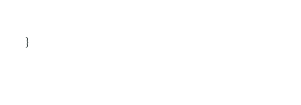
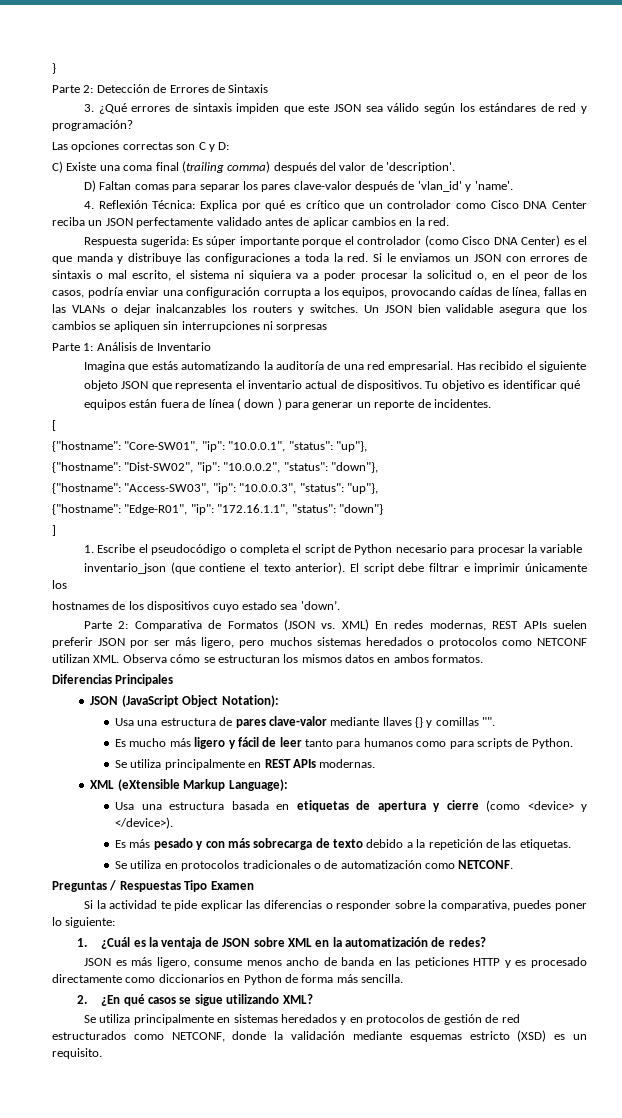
+ Parte 2: Detección de Errores de Sintaxis
+ 3. ¿Qué errores de sintaxis impiden que este JSON sea válido según los estándares de red y programación?
+ Las opciones correctas son C y D:
+ C) Existe una coma final (trailing comma) después del valor de 'description'.
+ D) Faltan comas para separar los pares clave-valor después de 'vlan_id' y 'name'.
+ 4. Reflexión Técnica: Explica por qué es crítico que un controlador como Cisco DNA Center reciba un JSON perfectamente validado antes de aplicar cambios en la red.
+ Respuesta sugerida: Es súper importante porque el controlador (como Cisco DNA Center) es el que manda y distribuye las configuraciones a toda la red. Si le enviamos un JSON con errores de sintaxis o mal escrito, el sistema ni siquiera va a poder procesar la solicitud o, en el peor de los casos, podría enviar una configuración corrupta a los equipos, provocando caídas de línea, fallas en las VLANs o dejar inalcanzables los routers y switches. Un JSON bien validable asegura que los cambios se apliquen sin interrupciones ni sorpresas
+ Parte 1: Análisis de Inventario
+ Imagina que estás automatizando la auditoría de una red empresarial. Has recibido el siguiente
+ objeto JSON que representa el inventario actual de dispositivos. Tu objetivo es identificar qué
+ equipos están fuera de línea ( down ) para generar un reporte de incidentes.
+ [
+ {"hostname": "Core-SW01", "ip": "10.0.0.1", "status": "up"},
+ {"hostname": "Dist-SW02", "ip": "10.0.0.2", "status": "down"},
+ {"hostname": "Access-SW03", "ip": "10.0.0.3", "status": "up"},
+ {"hostname": "Edge-R01", "ip": "172.16.1.1", "status": "down"}
+ ]
+ 1. Escribe el pseudocódigo o completa el script de Python necesario para procesar la variable
+ inventario_json (que contiene el texto anterior). El script debe filtrar e imprimir únicamente los
+ hostnames de los dispositivos cuyo estado sea 'down’.
+ Parte 2: Comparativa de Formatos (JSON vs. XML) En redes modernas, REST APIs suelen preferir JSON por ser más ligero, pero muchos sistemas heredados o protocolos como NETCONF utilizan XML. Observa cómo se estructuran los mismos datos en ambos formatos.
+ Diferencias Principales
+ JSON (JavaScript Object Notation):
+ Usa una estructura de pares clave-valor mediante llaves {} y comillas "".
+ Es mucho más ligero y fácil de leer tanto para humanos como para scripts de Python.
+ Se utiliza principalmente en REST APIs modernas.
+ XML (eXtensible Markup Language):
+ Usa una estructura basada en etiquetas de apertura y cierre (como <device> y </device>).
+ Es más pesado y con más sobrecarga de texto debido a la repetición de las etiquetas.
+ Se utiliza en protocolos tradicionales o de automatización como NETCONF.
+ Preguntas / Respuestas Tipo Examen
+ Si la actividad te pide explicar las diferencias o responder sobre la comparativa, puedes poner lo siguiente:
+ 1. ¿Cuál es la ventaja de JSON sobre XML en la automatización de redes?
+ JSON es más ligero, consume menos ancho de banda en las peticiones HTTP y es procesado directamente como diccionarios en Python de forma más sencilla.
+ 2. ¿En qué casos se sigue utilizando XML?
+ Se utiliza principalmente en sistemas heredados y en protocolos de gestión de red estructurados como NETCONF, donde la validación mediante esquemas estricto (XSD) es un requisito.

